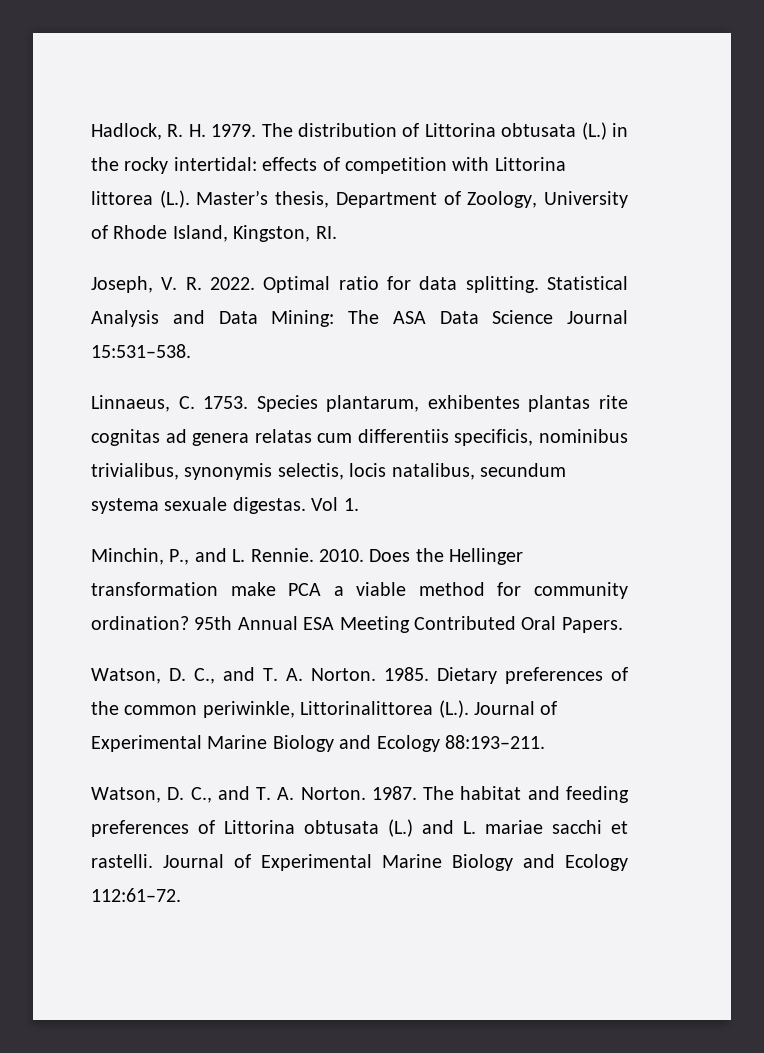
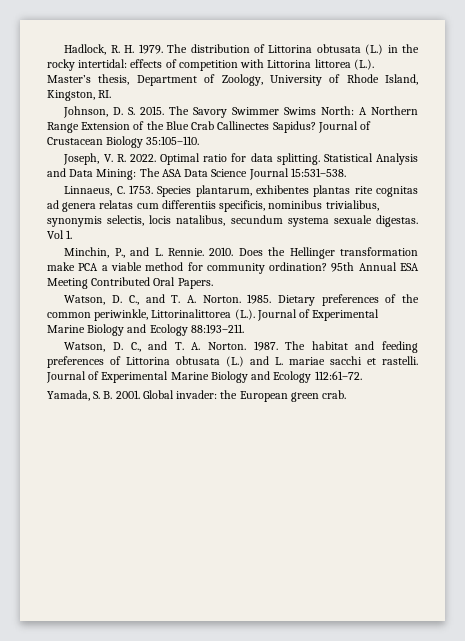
+ Johnson, D. S. 2015. The Savory Swimmer Swims North: A Northern Range Extension of the Blue Crab Callinectes Sapidus? Journal of Crustacean Biology 35:105–110.
+ Yamada, S. B. 2001. Global invader: the European green crab.

